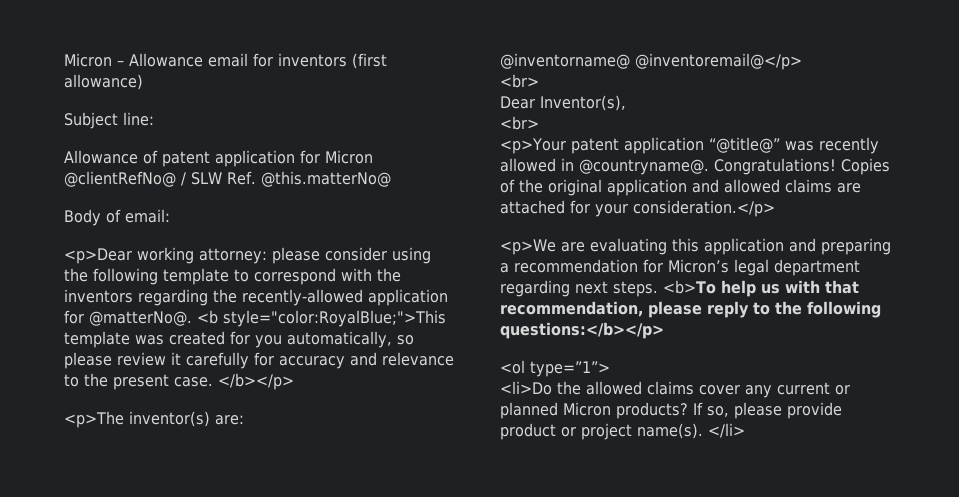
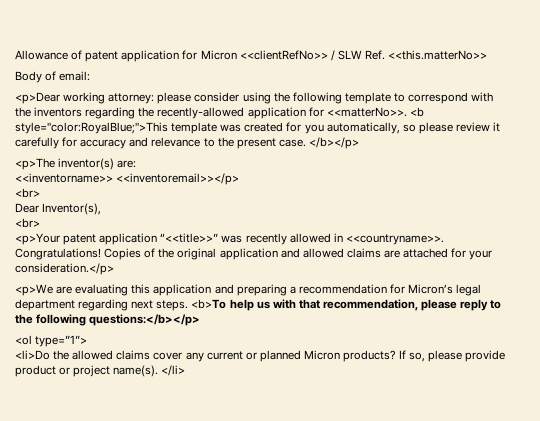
- Micron – Allowance email for inventors (first allowance)
- Subject line:
- Allowance of patent application for Micron @clientRefNo@ / SLW Ref. @this.matterNo@
+ Allowance of patent application for Micron <<clientRefNo>> / SLW Ref. <<this.matterNo>>
- <p>Dear working attorney: please consider using the following template to correspond with the inventors regarding the recently-allowed application for @matterNo@.
+ <p>Dear working attorney: please consider using the following template to correspond with the inventors regarding the recently-allowed application for <<matterNo>>.
- @inventorname@ @inventoremail@</p>
+ <<inventorname>> <<inventoremail>></p>
- <p>Your patent application “@title@” was recently allowed in @countryname@.
+ <p>Your patent application “<<title>>” was recently allowed in <<countryname>>.

